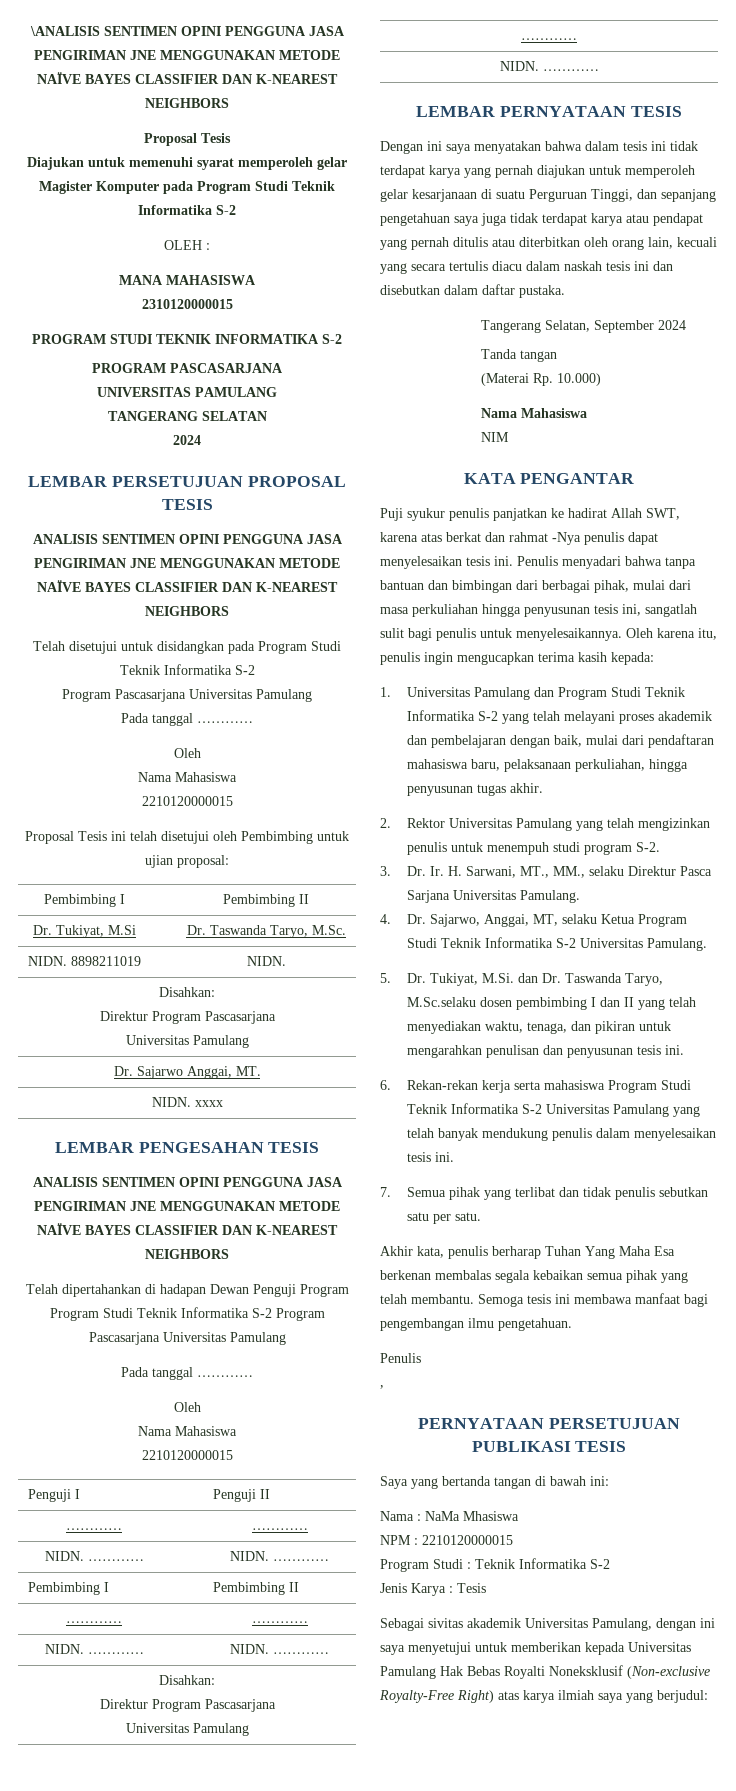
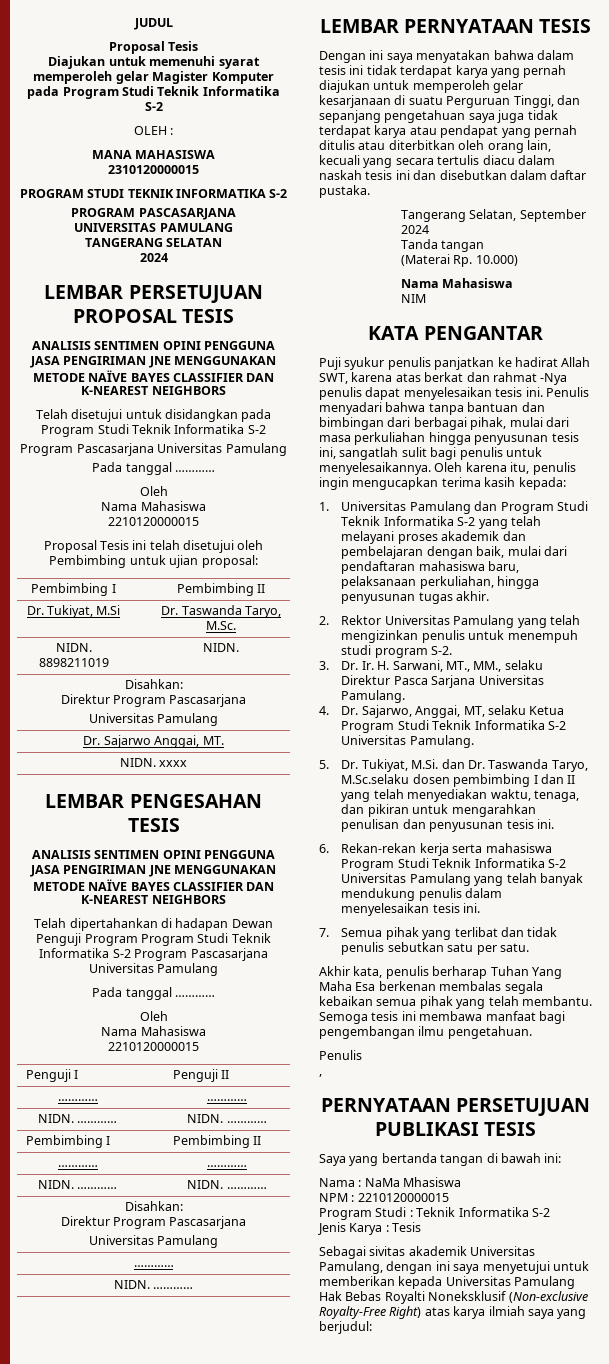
- \ANALISIS SENTIMEN OPINI PENGGUNA JASA PENGIRIMAN JNE MENGGUNAKAN METODE NAÏVE BAYES CLASSIFIER DAN K-NEAREST NEIGHBORS
+ JUDUL

